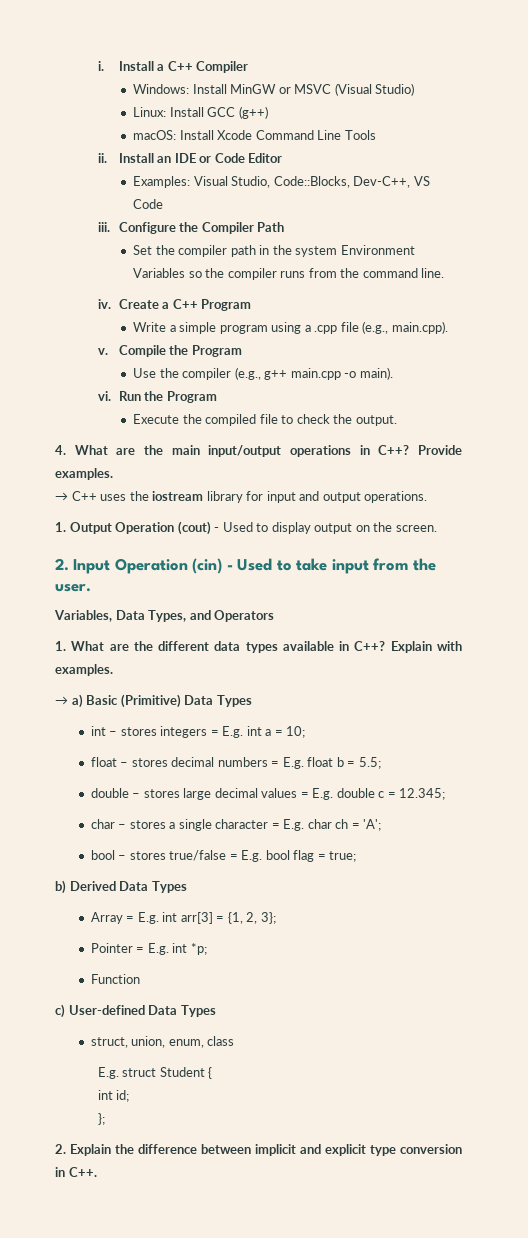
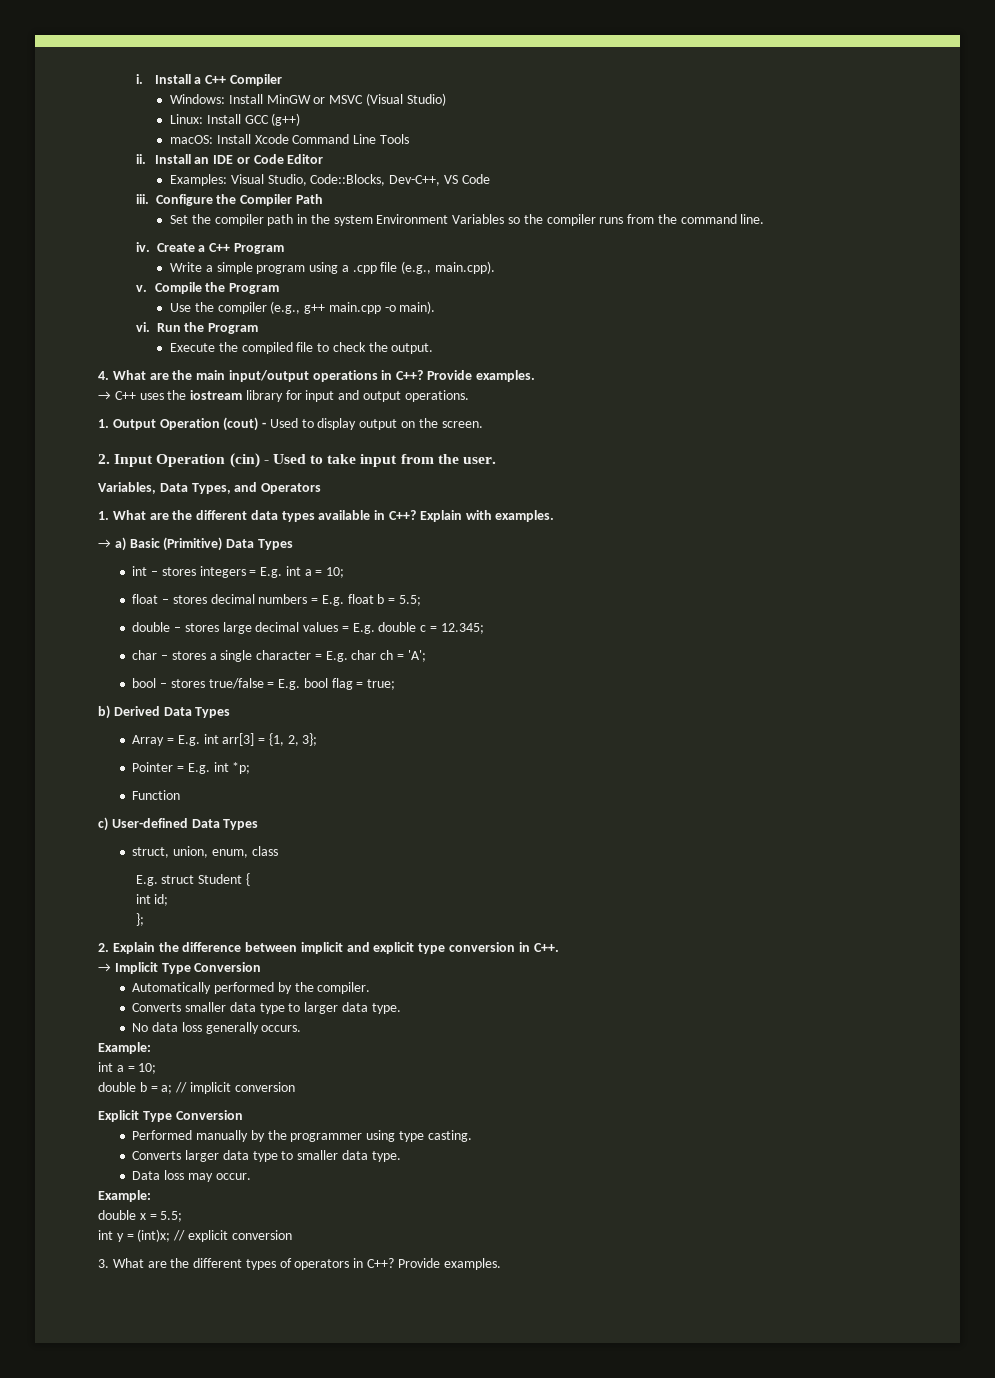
+ → Implicit Type Conversion
+ Automatically performed by the compiler.
+ Converts smaller data type to larger data type.
+ No data loss generally occurs.
+ Example:
+ int a = 10;
+ double b = a; // implicit conversion
+ Explicit Type Conversion
+ Performed manually by the programmer using type casting.
+ Converts larger data type to smaller data type.
+ Data loss may occur.
+ Example:
+ double x = 5.5;
+ int y = (int)x; // explicit conversion
+ 3. What are the different types of operators in C++? Provide examples.

